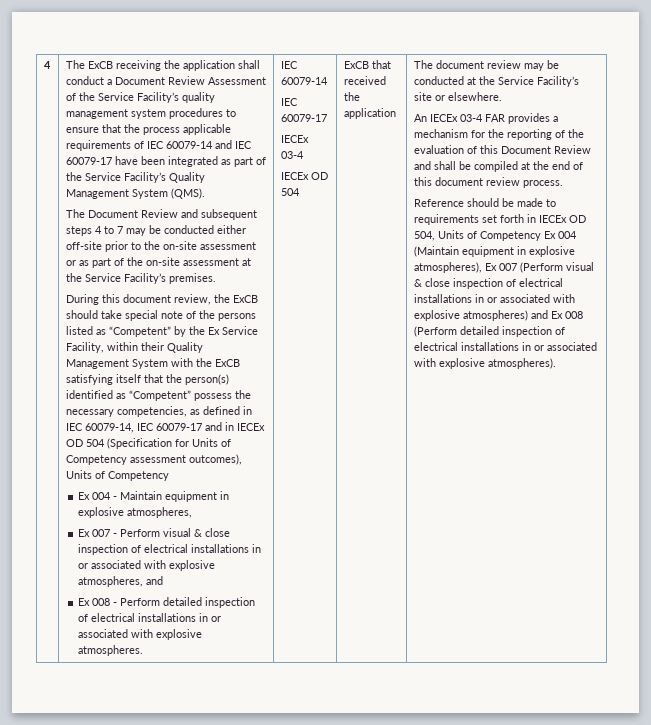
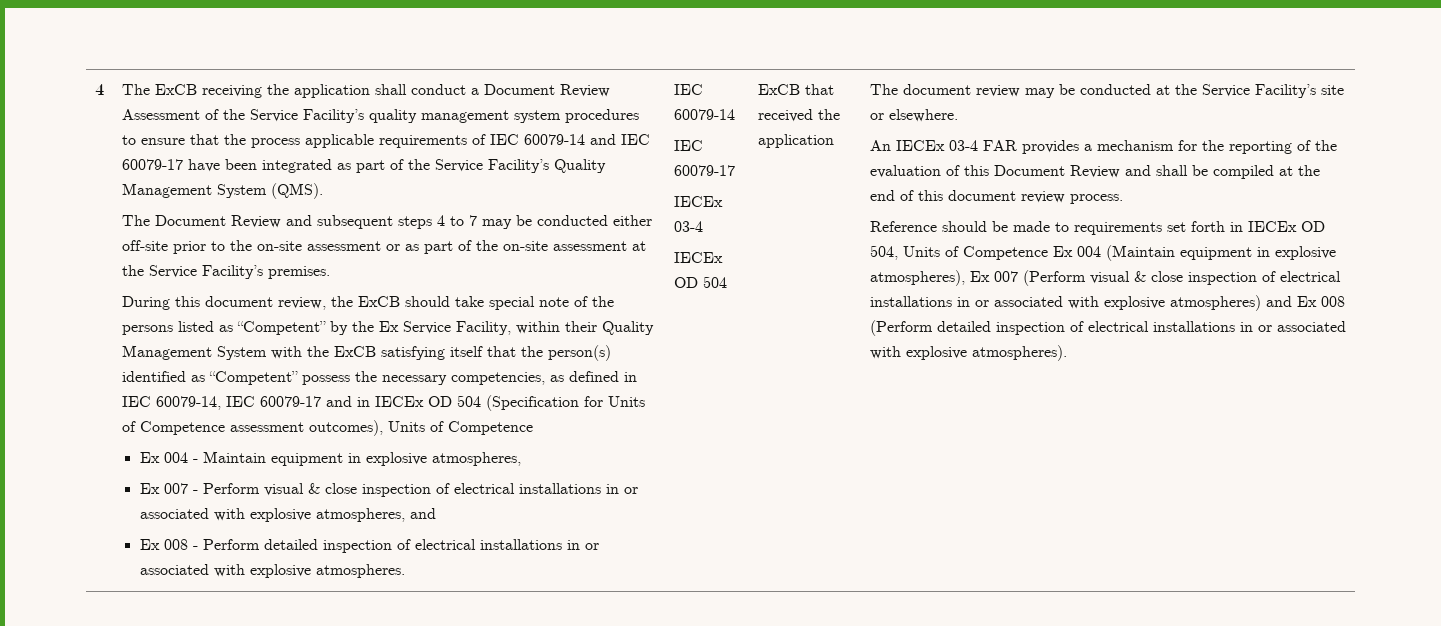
- During this document review, the ExCB should take special note of the persons listed as “Competent” by the Ex Service Facility, within their Quality Management System with the ExCB satisfying itself that the person(s) identified as “Competent” possess the necessary competencies, as defined in IEC 60079-14, IEC 60079-17 and in IECEx OD 504 (Specification for Units of Competency assessment outcomes), Units of Competency
+ During this document review, the ExCB should take special note of the persons listed as “Competent” by the Ex Service Facility, within their Quality Management System with the ExCB satisfying itself that the person(s) identified as “Competent” possess the necessary competencies, as defined in IEC 60079-14, IEC 60079-17 and in IECEx OD 504 (Specification for Units of Competence assessment outcomes), Units of Competence
- Reference should be made to requirements set forth in IECEx OD 504, Units of Competency Ex 004 (Maintain equipment in explosive atmospheres), Ex 007 (Perform visual & close inspection of electrical installations in or associated with explosive atmospheres) and Ex 008 (Perform detailed inspection of electrical installations in or associated with explosive atmospheres).
+ Reference should be made to requirements set forth in IECEx OD 504, Units of Competence Ex 004 (Maintain equipment in explosive atmospheres), Ex 007 (Perform visual & close inspection of electrical installations in or associated with explosive atmospheres) and Ex 008 (Perform detailed inspection of electrical installations in or associated with explosive atmospheres).

